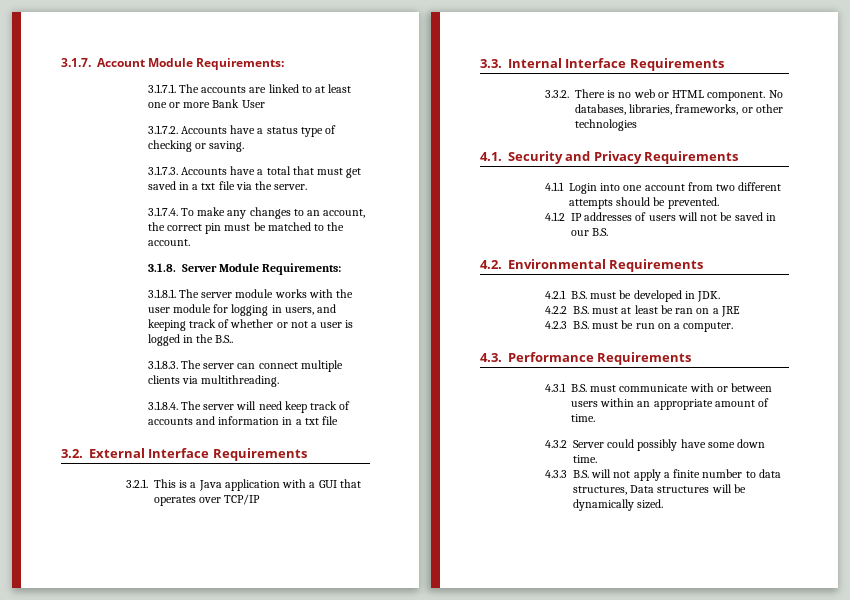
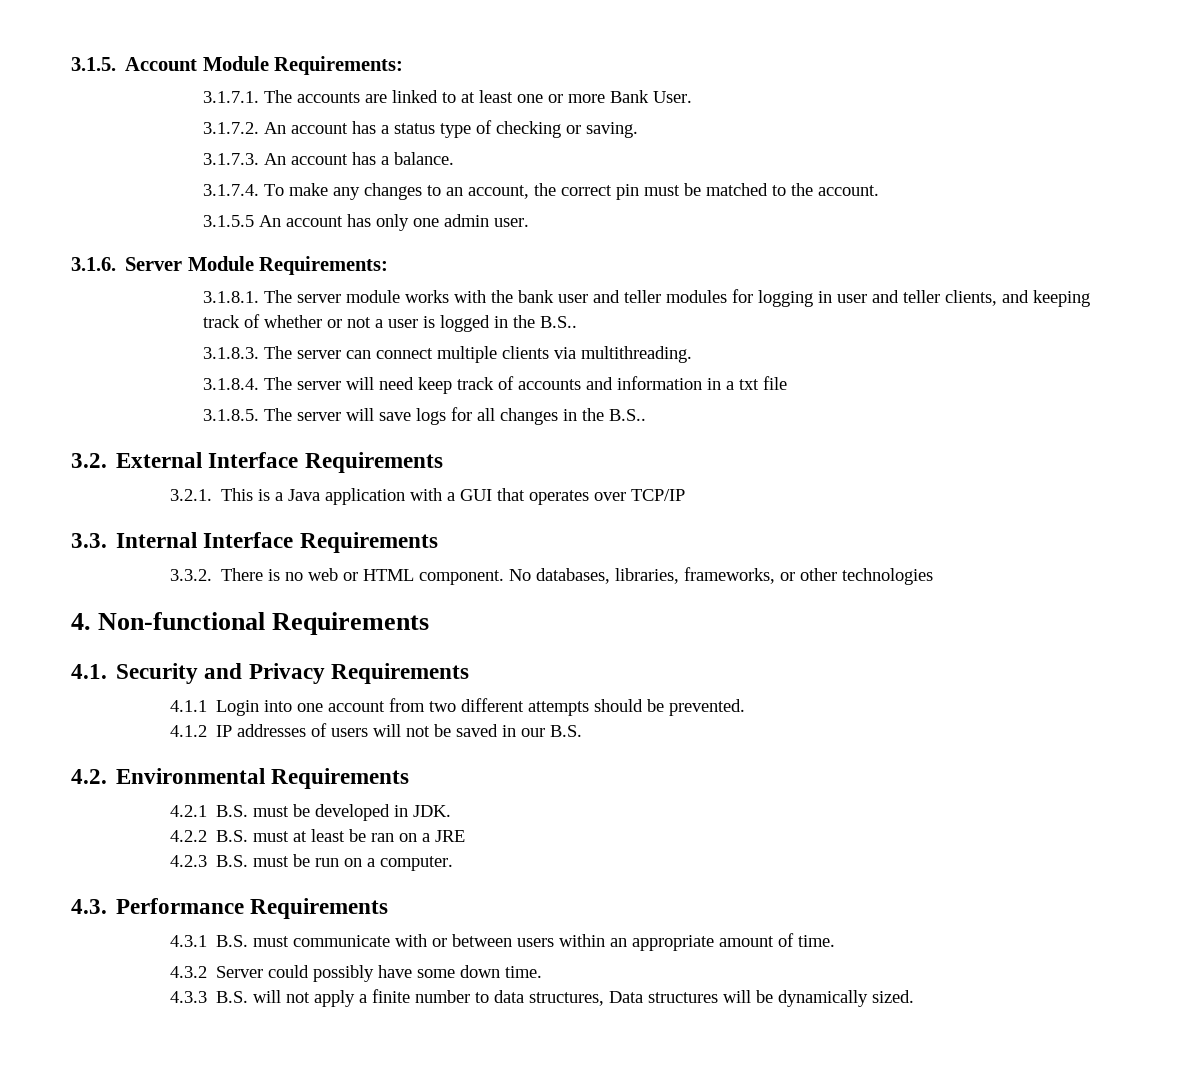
- 3.1.7. Account Module Requirements:
+ 3.1.5. Account Module Requirements:
- 3.1.7.1. The accounts are linked to at least one or more Bank User
+ 3.1.7.1. The accounts are linked to at least one or more Bank User.
- 3.1.7.2. Accounts have a status type of checking or saving.
+ 3.1.7.2. An account has a status type of checking or saving.
- 3.1.7.3. Accounts have a total that must get saved in a txt file via the server.
+ 3.1.7.3. An account has a balance.
- 3.1.8. Server Module Requirements:
+ 3.1.5.5 An account has only one admin user.
+ 3.1.6. Server Module Requirements:
- 3.1.8.1. The server module works with the user module for logging in users, and keeping track of whether or not a user is logged in the B.S..
+ 3.1.8.1. The server module works with the bank user and teller modules for logging in user and teller clients, and keeping track of whether or not a user is logged in the B.S..
+ 3.1.8.5. The server will save logs for all changes in the B.S..
+ 4. Non-functional Requirements

